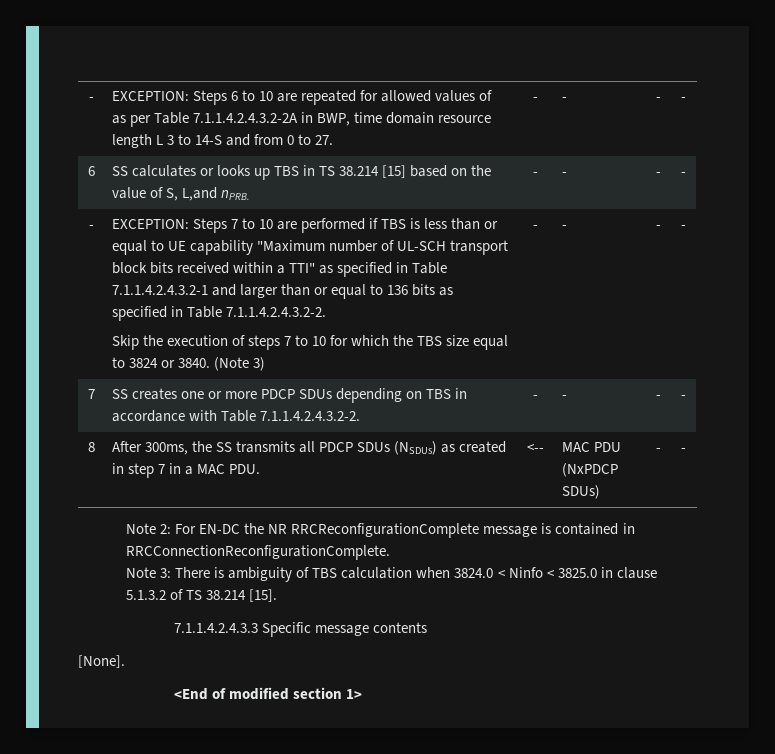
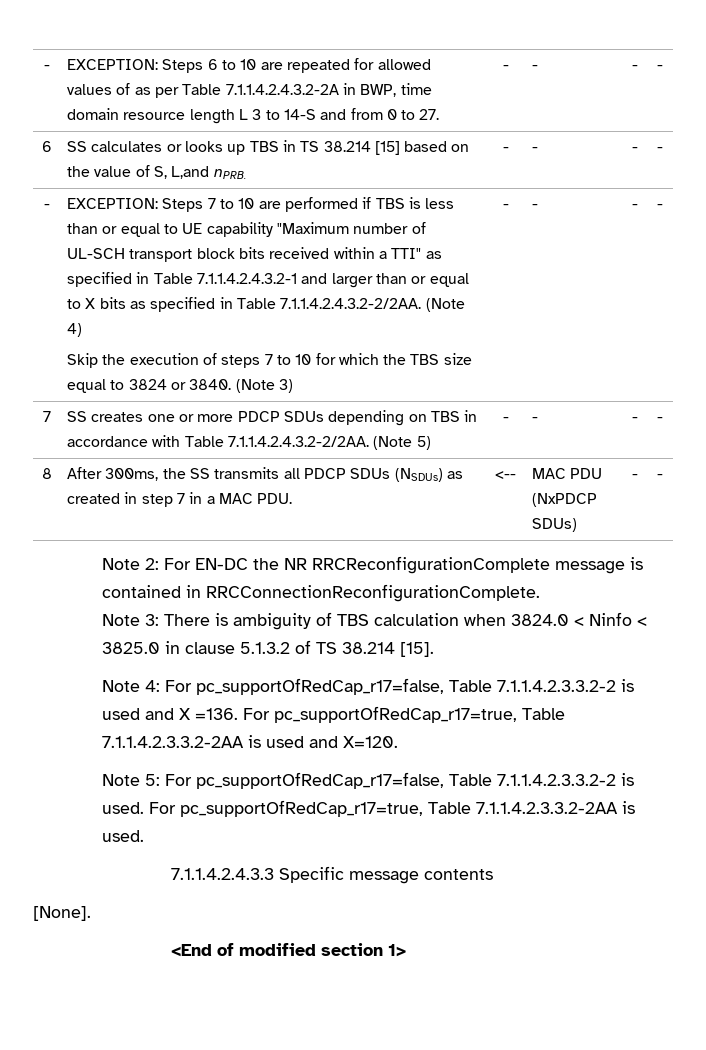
- EXCEPTION: Steps 7 to 10 are performed if TBS is less than or equal to UE capability "Maximum number of UL-SCH transport block bits received within a TTI" as specified in Table 7.1.1.4.2.4.3.2-1 and larger than or equal to 136 bits as specified in Table 7.1.1.4.2.4.3.2-2.
+ EXCEPTION: Steps 7 to 10 are performed if TBS is less than or equal to UE capability "Maximum number of UL-SCH transport block bits received within a TTI" as specified in Table 7.1.1.4.2.4.3.2-1 and larger than or equal to X bits as specified in Table 7.1.1.4.2.4.3.2-2/2AA. (Note 4)
- 7 | SS creates one or more PDCP SDUs depending on TBS in accordance with Table 7.1.1.4.2.4.3.2-2. | - | - | - | -
+ 7 | SS creates one or more PDCP SDUs depending on TBS in accordance with Table 7.1.1.4.2.4.3.2-2/2AA. (Note 5) | - | - | - | -
+ Note 4: For pc_supportOfRedCap_r17=false, Table 7.1.1.4.2.3.3.2-2 is used and X =136. For pc_supportOfRedCap_r17=true, Table 7.1.1.4.2.3.3.2-2AA is used and X=120.
+ Note 5: For pc_supportOfRedCap_r17=false, Table 7.1.1.4.2.3.3.2-2 is used. For pc_supportOfRedCap_r17=true, Table 7.1.1.4.2.3.3.2-2AA is used.

